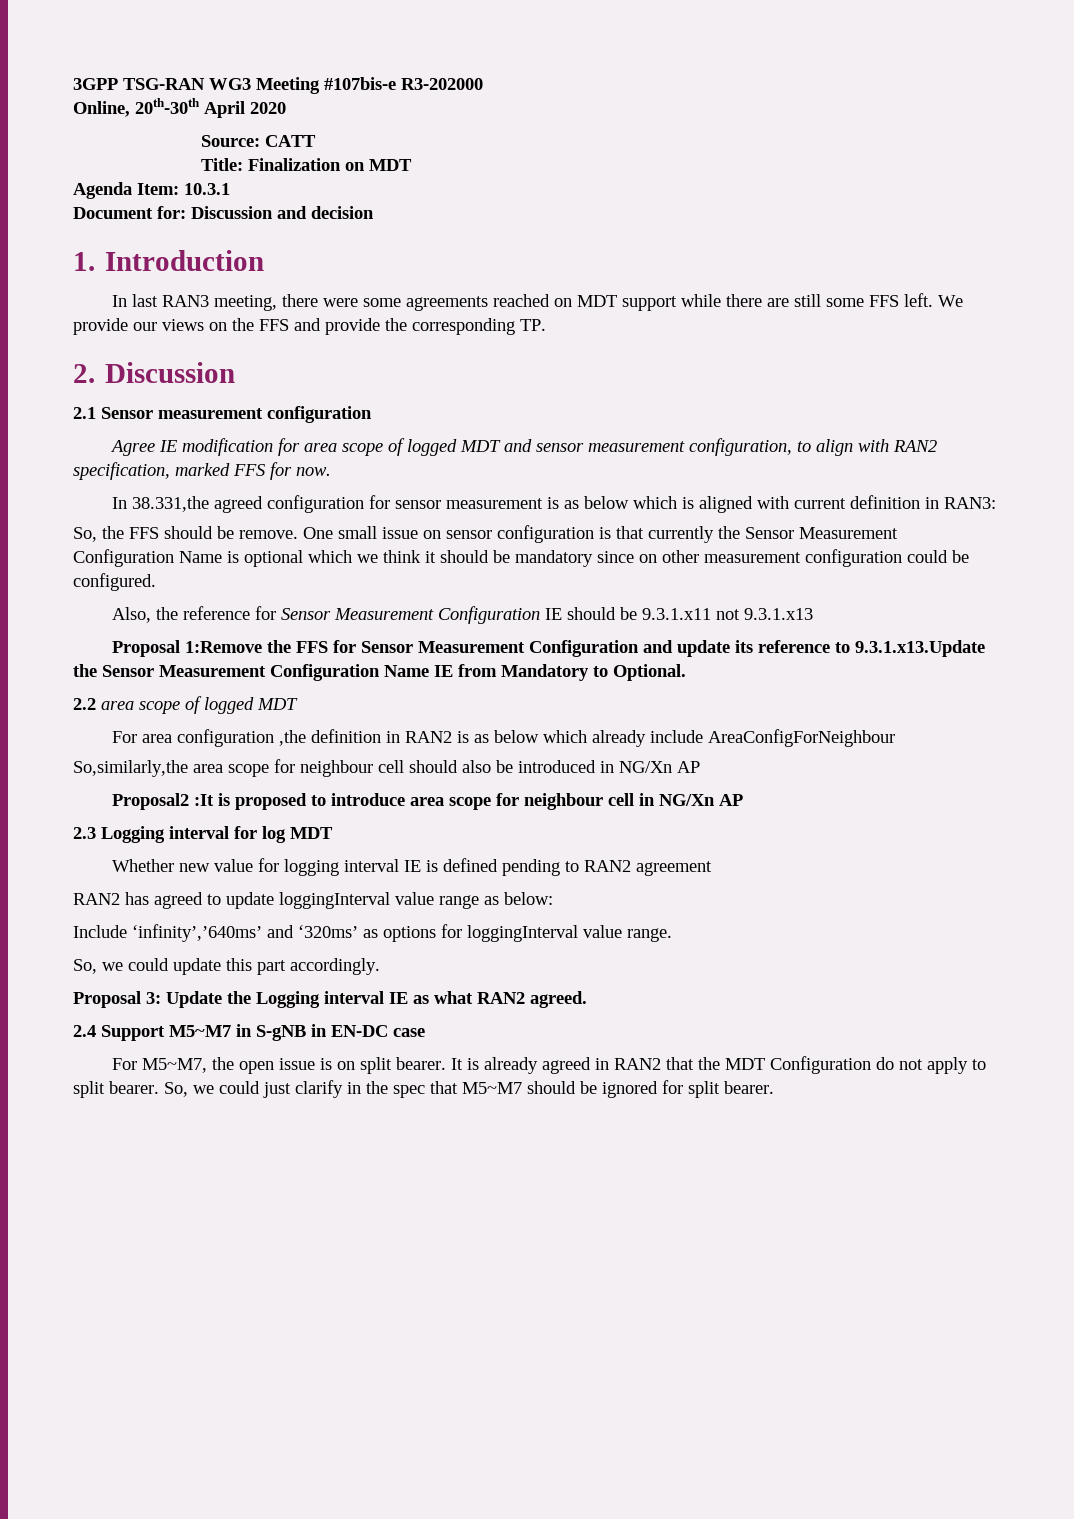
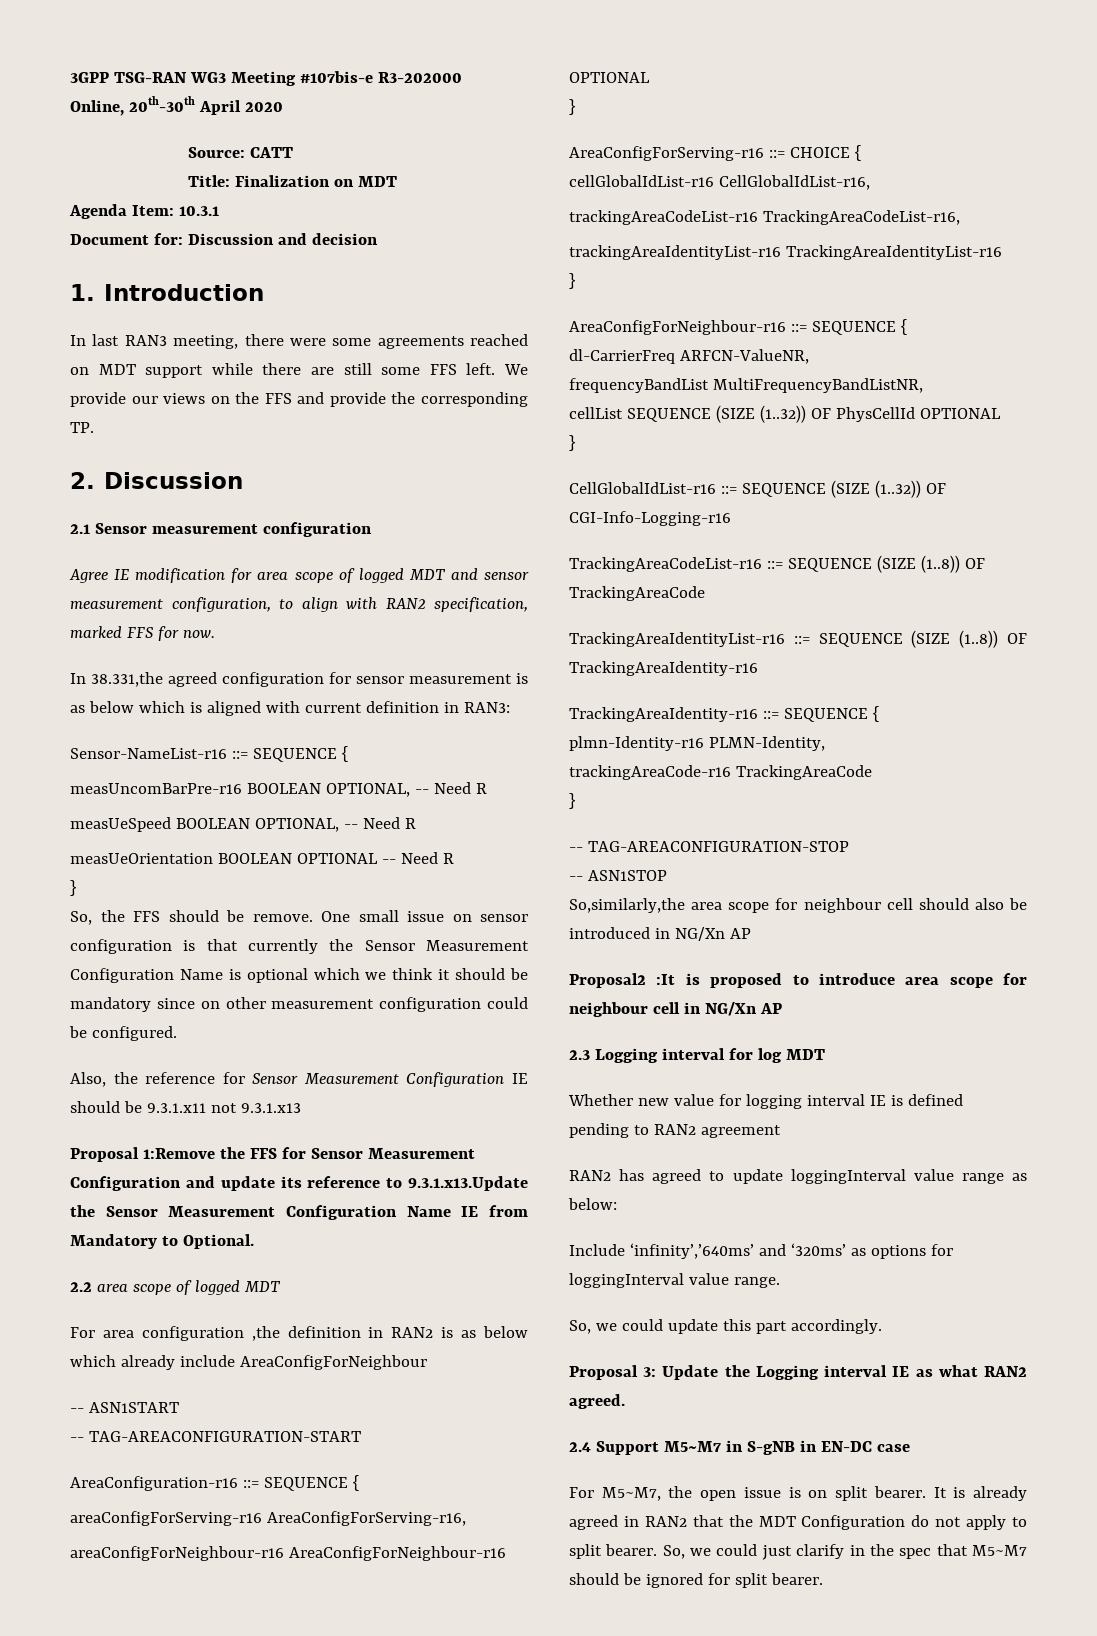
+ Sensor-NameList-r16 ::= SEQUENCE {
+ measUncomBarPre-r16 BOOLEAN OPTIONAL, -- Need R
+ measUeSpeed BOOLEAN OPTIONAL, -- Need R
+ measUeOrientation BOOLEAN OPTIONAL -- Need R
+ }
+ -- ASN1START
+ -- TAG-AREACONFIGURATION-START
+ AreaConfiguration-r16 ::= SEQUENCE {
+ areaConfigForServing-r16 AreaConfigForServing-r16,
+ areaConfigForNeighbour-r16 AreaConfigForNeighbour-r16 OPTIONAL
+ }
+ AreaConfigForServing-r16 ::= CHOICE {
+ cellGlobalIdList-r16 CellGlobalIdList-r16,
+ trackingAreaCodeList-r16 TrackingAreaCodeList-r16,
+ trackingAreaIdentityList-r16 TrackingAreaIdentityList-r16
+ }
+ AreaConfigForNeighbour-r16 ::= SEQUENCE {
+ dl-CarrierFreq ARFCN-ValueNR,
+ frequencyBandList MultiFrequencyBandListNR,
+ cellList SEQUENCE (SIZE (1..32)) OF PhysCellId OPTIONAL
+ }
+ CellGlobalIdList-r16 ::= SEQUENCE (SIZE (1..32)) OF CGI-Info-Logging-r16
+ TrackingAreaCodeList-r16 ::= SEQUENCE (SIZE (1..8)) OF TrackingAreaCode
+ TrackingAreaIdentityList-r16 ::= SEQUENCE (SIZE (1..8)) OF TrackingAreaIdentity-r16
+ TrackingAreaIdentity-r16 ::= SEQUENCE {
+ plmn-Identity-r16 PLMN-Identity,
+ trackingAreaCode-r16 TrackingAreaCode
+ }
+ -- TAG-AREACONFIGURATION-STOP
+ -- ASN1STOP

